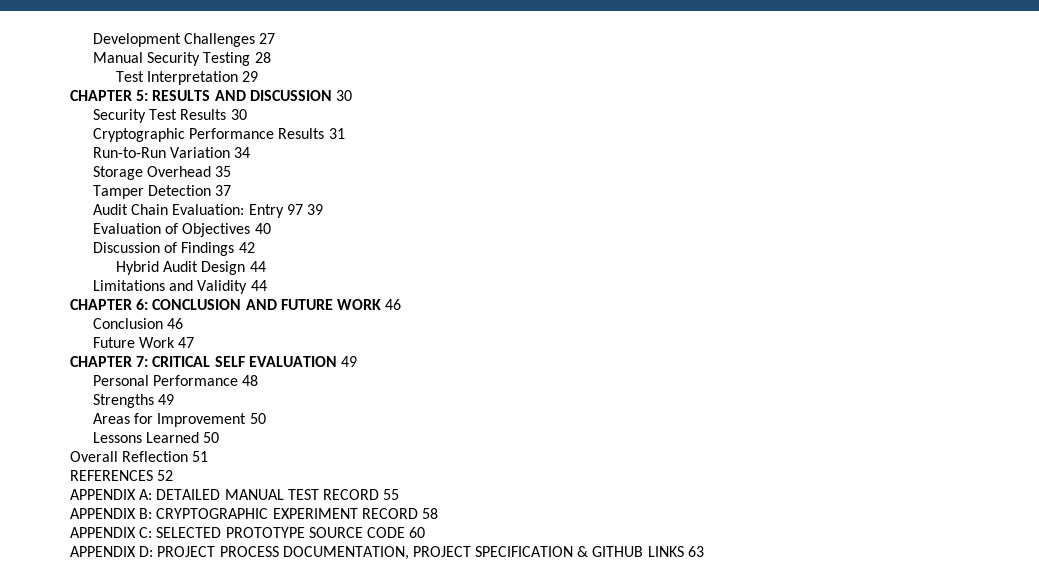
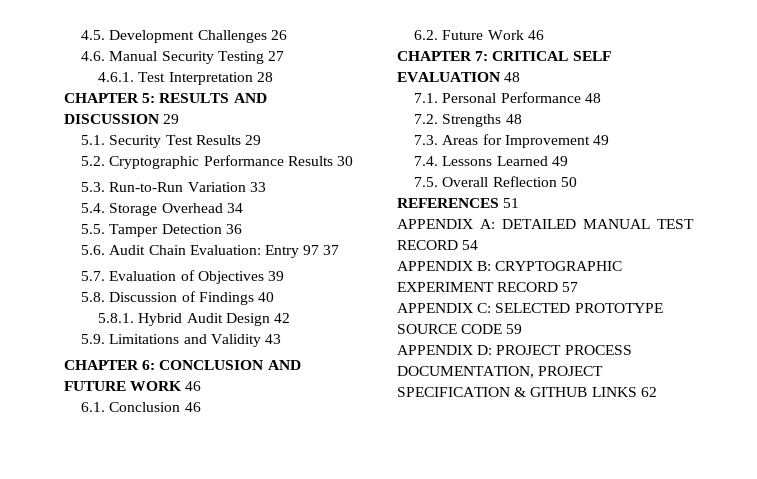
- Development Challenges 27
- Manual Security Testing 28
- Test Interpretation 29
+ 4.5. Development Challenges 26
+ 4.6. Manual Security Testing 27
+ 4.6.1. Test Interpretation 28
- CHAPTER 5: RESULTS AND DISCUSSION 30
- Security Test Results 30
- Cryptographic Performance Results 31
- Run-to-Run Variation 34
- Storage Overhead 35
- Tamper Detection 37
- Audit Chain Evaluation: Entry 97 39
- Evaluation of Objectives 40
- Discussion of Findings 42
- Hybrid Audit Design 44
- Limitations and Validity 44
+ CHAPTER 5: RESULTS AND DISCUSSION 29
+ 5.1. Security Test Results 29
+ 5.2. Cryptographic Performance Results 30
+ 5.3. Run-to-Run Variation 33
+ 5.4. Storage Overhead 34
+ 5.5. Tamper Detection 36
+ 5.6. Audit Chain Evaluation: Entry 97 37
+ 5.7. Evaluation of Objectives 39
+ 5.8. Discussion of Findings 40
+ 5.8.1. Hybrid Audit Design 42
+ 5.9. Limitations and Validity 43
- Conclusion 46
+ 6.1. Conclusion 46
- Future Work 47
+ 6.2. Future Work 46
- CHAPTER 7: CRITICAL SELF EVALUATION 49
- Personal Performance 48
+ CHAPTER 7: CRITICAL SELF EVALUATION 48
+ 7.1. Personal Performance 48
- Strengths 49
- Areas for Improvement 50
- Lessons Learned 50
- Overall Reflection 51
+ 7.2. Strengths 48
+ 7.3. Areas for Improvement 49
+ 7.4. Lessons Learned 49
+ 7.5. Overall Reflection 50
+ REFERENCES 51
- REFERENCES 52
- APPENDIX A: DETAILED MANUAL TEST RECORD 55
+ APPENDIX A: DETAILED MANUAL TEST RECORD 54
- APPENDIX B: CRYPTOGRAPHIC EXPERIMENT RECORD 58
+ APPENDIX B: CRYPTOGRAPHIC EXPERIMENT RECORD 57
- APPENDIX C: SELECTED PROTOTYPE SOURCE CODE 60
+ APPENDIX C: SELECTED PROTOTYPE SOURCE CODE 59
- APPENDIX D: PROJECT PROCESS DOCUMENTATION, PROJECT SPECIFICATION & GITHUB LINKS 63
+ APPENDIX D: PROJECT PROCESS DOCUMENTATION, PROJECT SPECIFICATION & GITHUB LINKS 62

